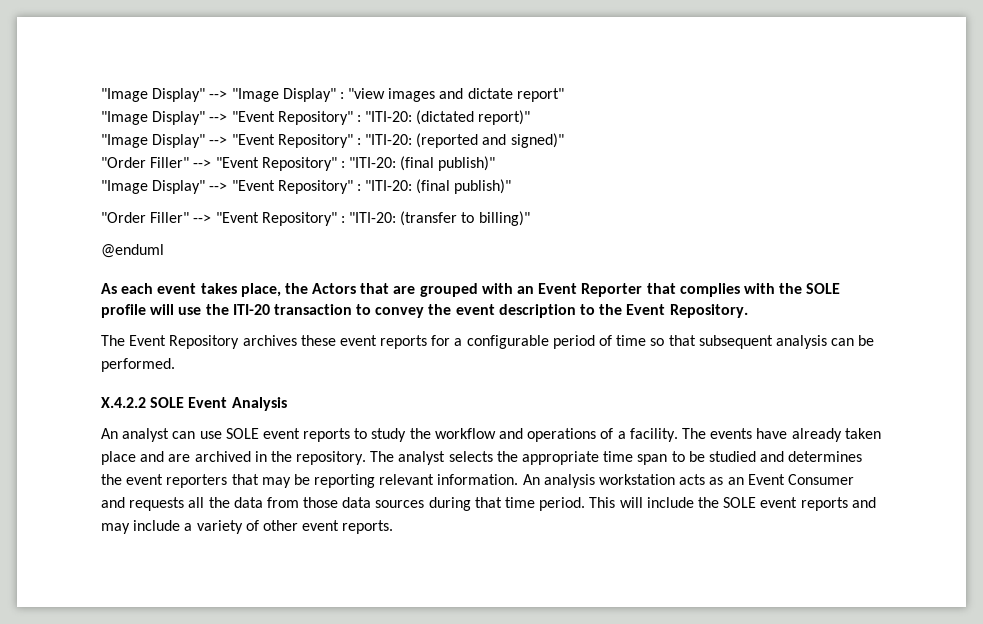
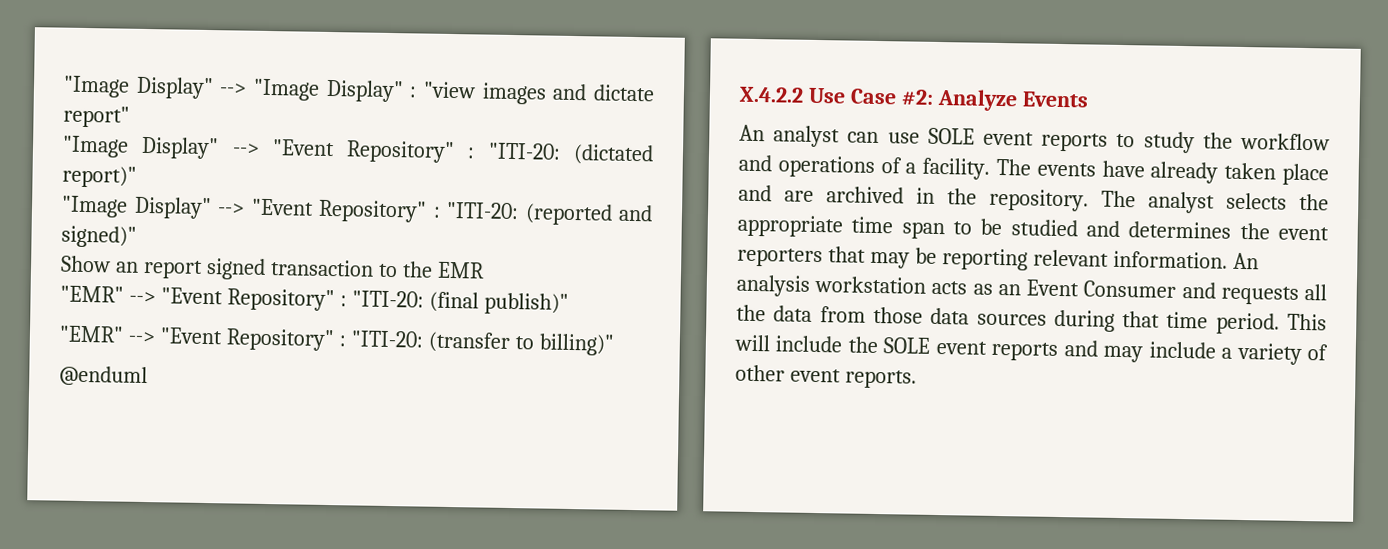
- "Order Filler" --> "Event Repository" : "ITI-20: (final publish)"
- "Image Display" --> "Event Repository" : "ITI-20: (final publish)"
- "Order Filler" --> "Event Repository" : "ITI-20: (transfer to billing)"
+ Show an report signed transaction to the EMR
+ "EMR" --> "Event Repository" : "ITI-20: (final publish)"
+ "EMR" --> "Event Repository" : "ITI-20: (transfer to billing)"
- As each event takes place, the Actors that are grouped with an Event Reporter that complies with the SOLE profile will use the ITI-20 transaction to convey the event description to the Event Repository.
- The Event Repository archives these event reports for a configurable period of time so that subsequent analysis can be performed.
- X.4.2.2 SOLE Event Analysis
+ X.4.2.2 Use Case #2: Analyze Events

